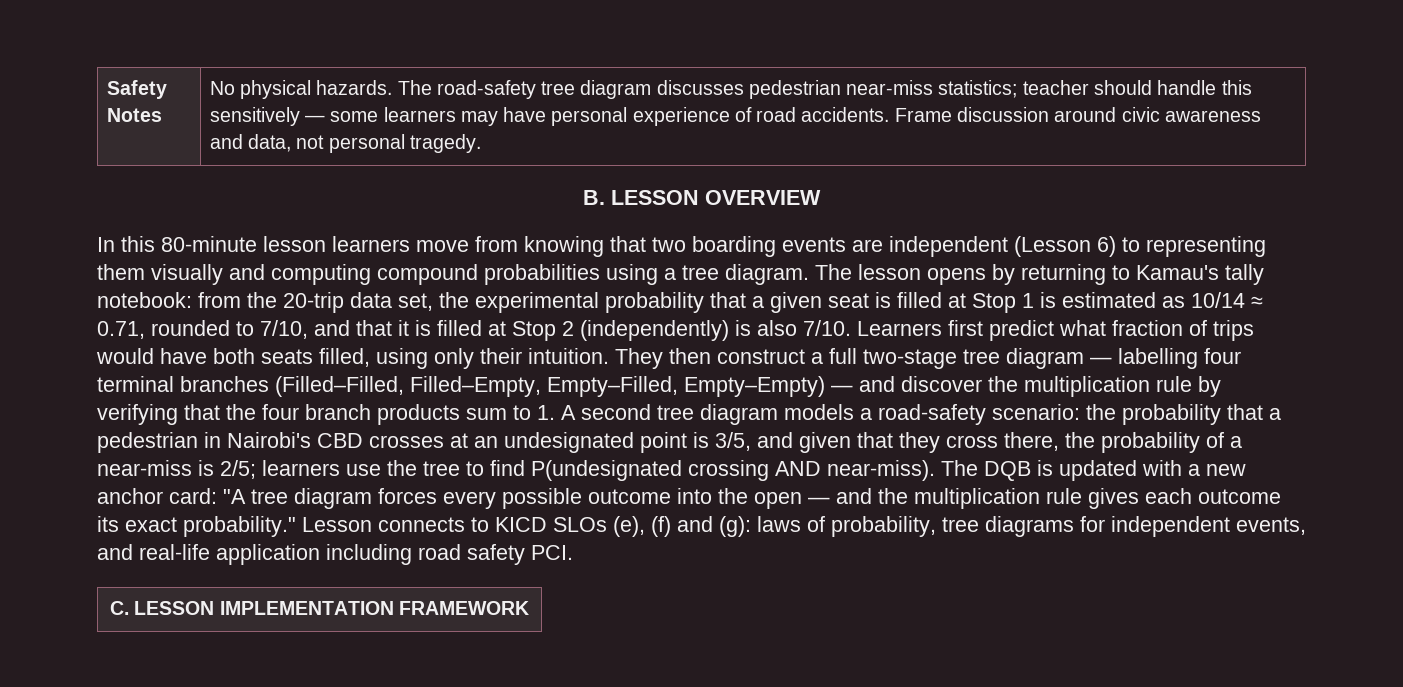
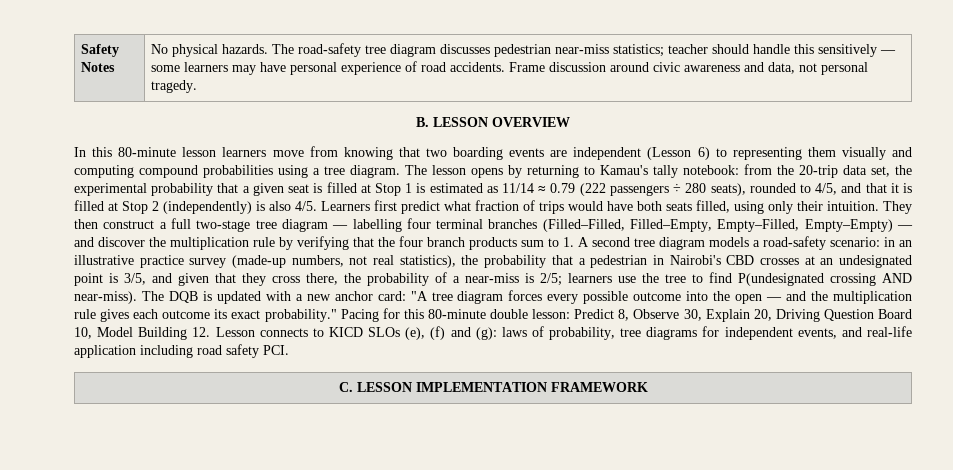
- The lesson opens by returning to Kamau's tally notebook: from the 20-trip data set, the experimental probability that a given seat is filled at Stop 1 is estimated as 10/14 ≈ 0.71, rounded to 7/10, and that it is filled at Stop 2 (independently) is also 7/10.
+ The lesson opens by returning to Kamau's tally notebook: from the 20-trip data set, the experimental probability that a given seat is filled at Stop 1 is estimated as 11/14 ≈ 0.79 (222 passengers ÷ 280 seats), rounded to 4/5, and that it is filled at Stop 2 (independently) is also 4/5.
- the probability that a pedestrian in Nairobi's CBD crosses at an undesignated point is 3/5, and given that they cross there, the probability of a near-miss is 2/5;
+ in an illustrative practice survey (made-up numbers, not real statistics), the probability that a pedestrian in Nairobi's CBD crosses at an undesignated point is 3/5, and given that they cross there, the probability of a near-miss is 2/5;
- Lesson connects to KICD SLOs (e), (f) and (g): laws of probability, tree diagrams for independent events, and real-life application including road safety PCI.
+ Pacing for this 80-minute double lesson: Predict 8, Observe 30, Explain 20, Driving Question Board 10, Model Building 12. Lesson connects to KICD SLOs (e), (f) and (g): laws of probability, tree diagrams for independent events, and real-life application including road safety PCI.

